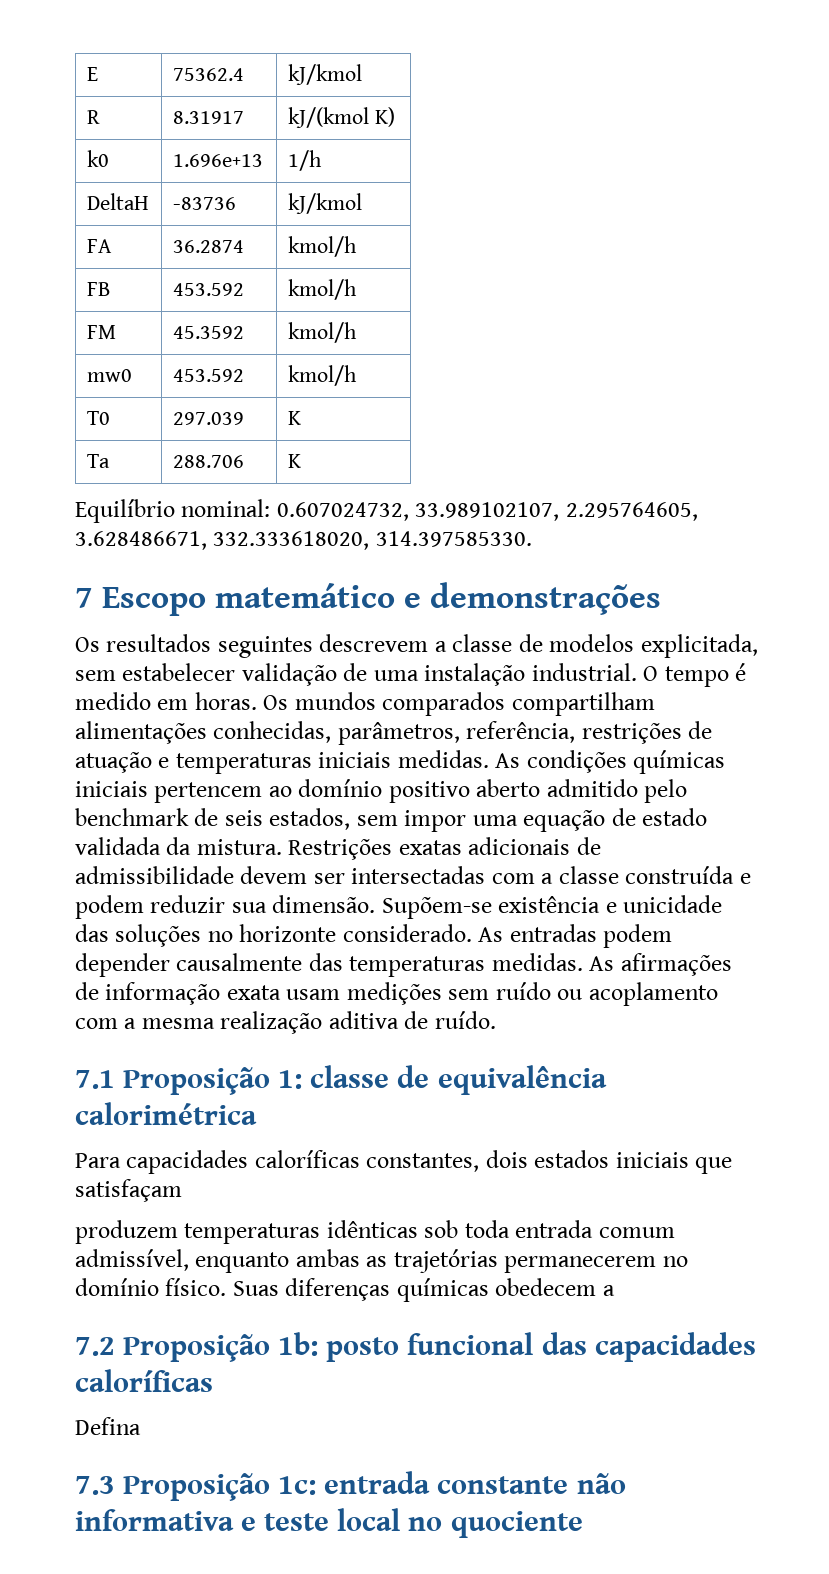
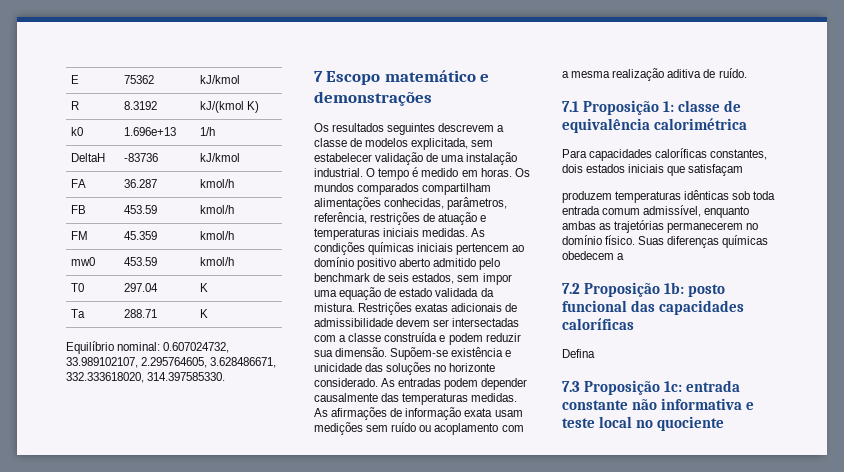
- E | 75362.4 | kJ/kmol
+ E | 75362 | kJ/kmol
- R | 8.31917 | kJ/(kmol K)
+ R | 8.3192 | kJ/(kmol K)
- FA | 36.2874 | kmol/h
+ FA | 36.287 | kmol/h
- FB | 453.592 | kmol/h
+ FB | 453.59 | kmol/h
- FM | 45.3592 | kmol/h
+ FM | 45.359 | kmol/h
- mw0 | 453.592 | kmol/h
+ mw0 | 453.59 | kmol/h
- T0 | 297.039 | K
+ T0 | 297.04 | K
- Ta | 288.706 | K
+ Ta | 288.71 | K

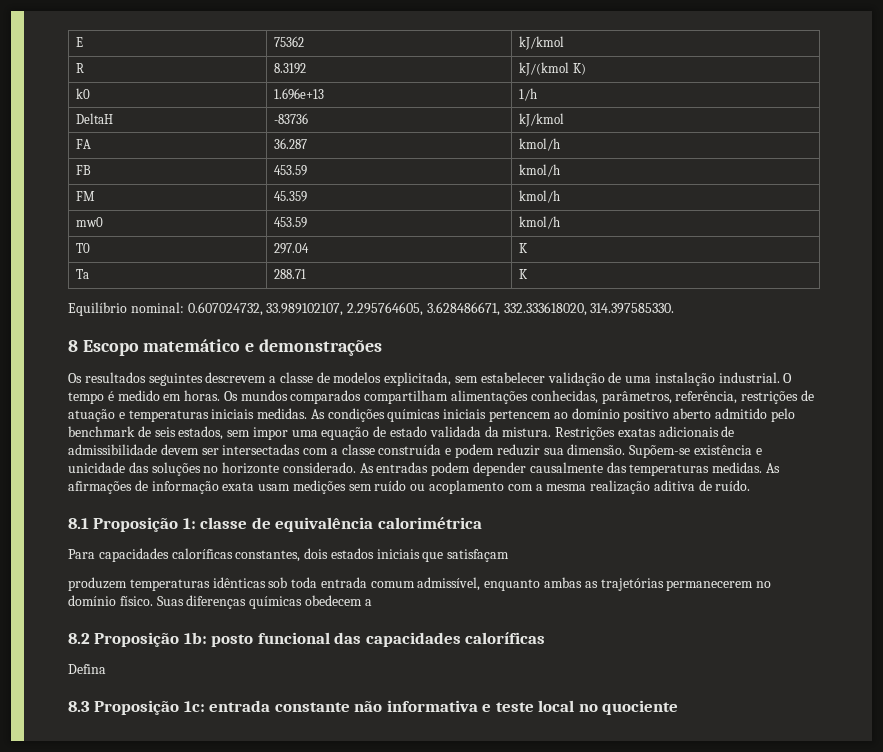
- 7 Escopo matemático e demonstrações
+ 8 Escopo matemático e demonstrações
- 7.1 Proposição 1: classe de equivalência calorimétrica
+ 8.1 Proposição 1: classe de equivalência calorimétrica
- 7.2 Proposição 1b: posto funcional das capacidades caloríficas
+ 8.2 Proposição 1b: posto funcional das capacidades caloríficas
- 7.3 Proposição 1c: entrada constante não informativa e teste local no quociente
+ 8.3 Proposição 1c: entrada constante não informativa e teste local no quociente

